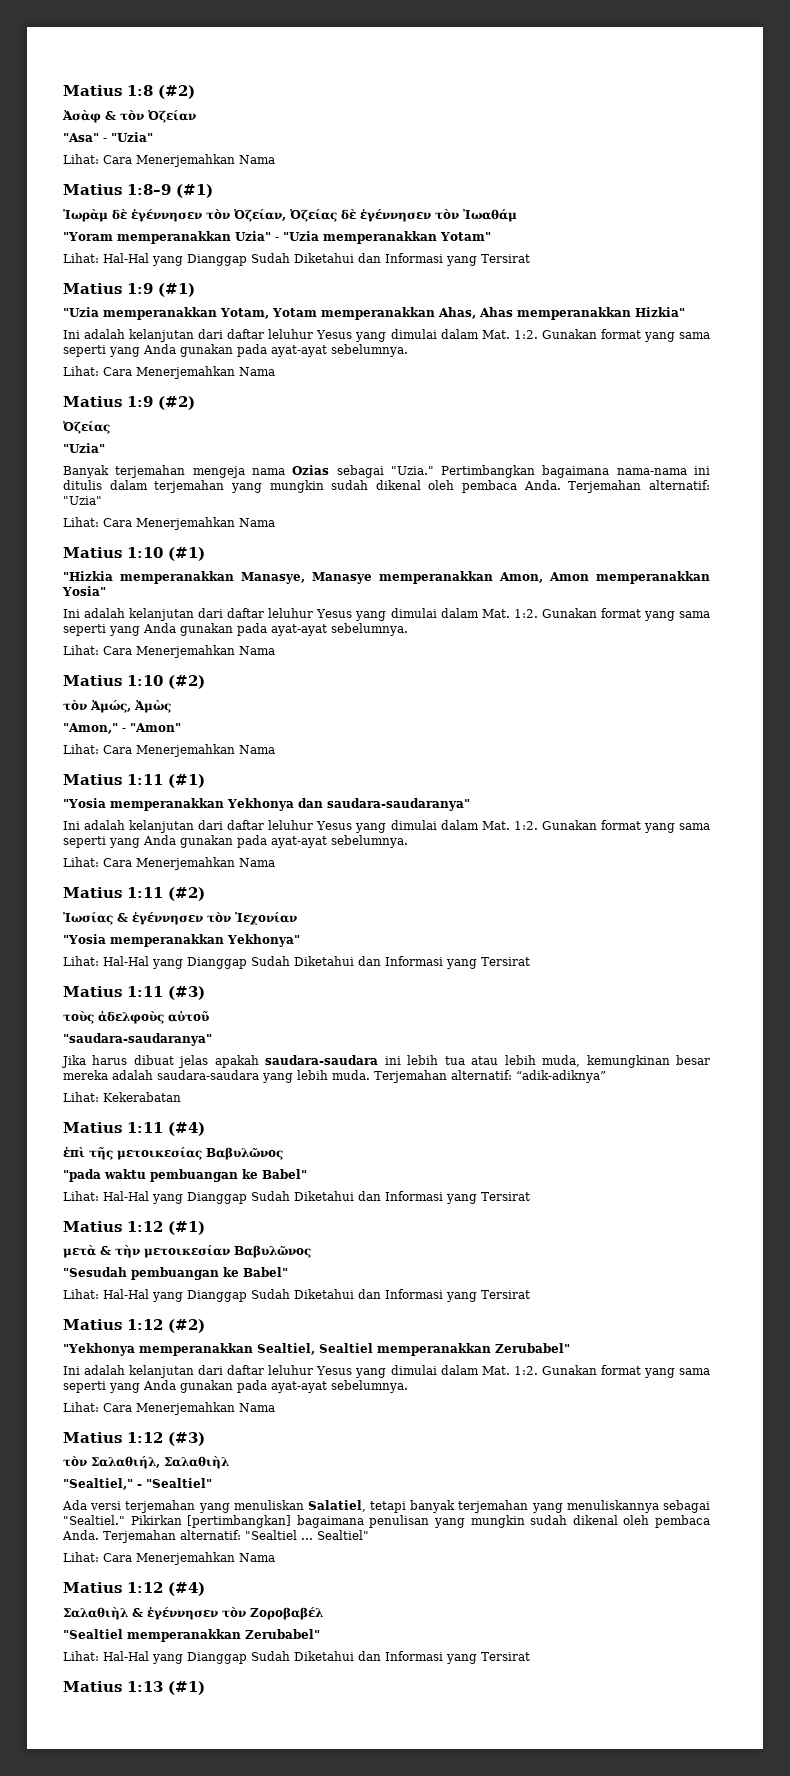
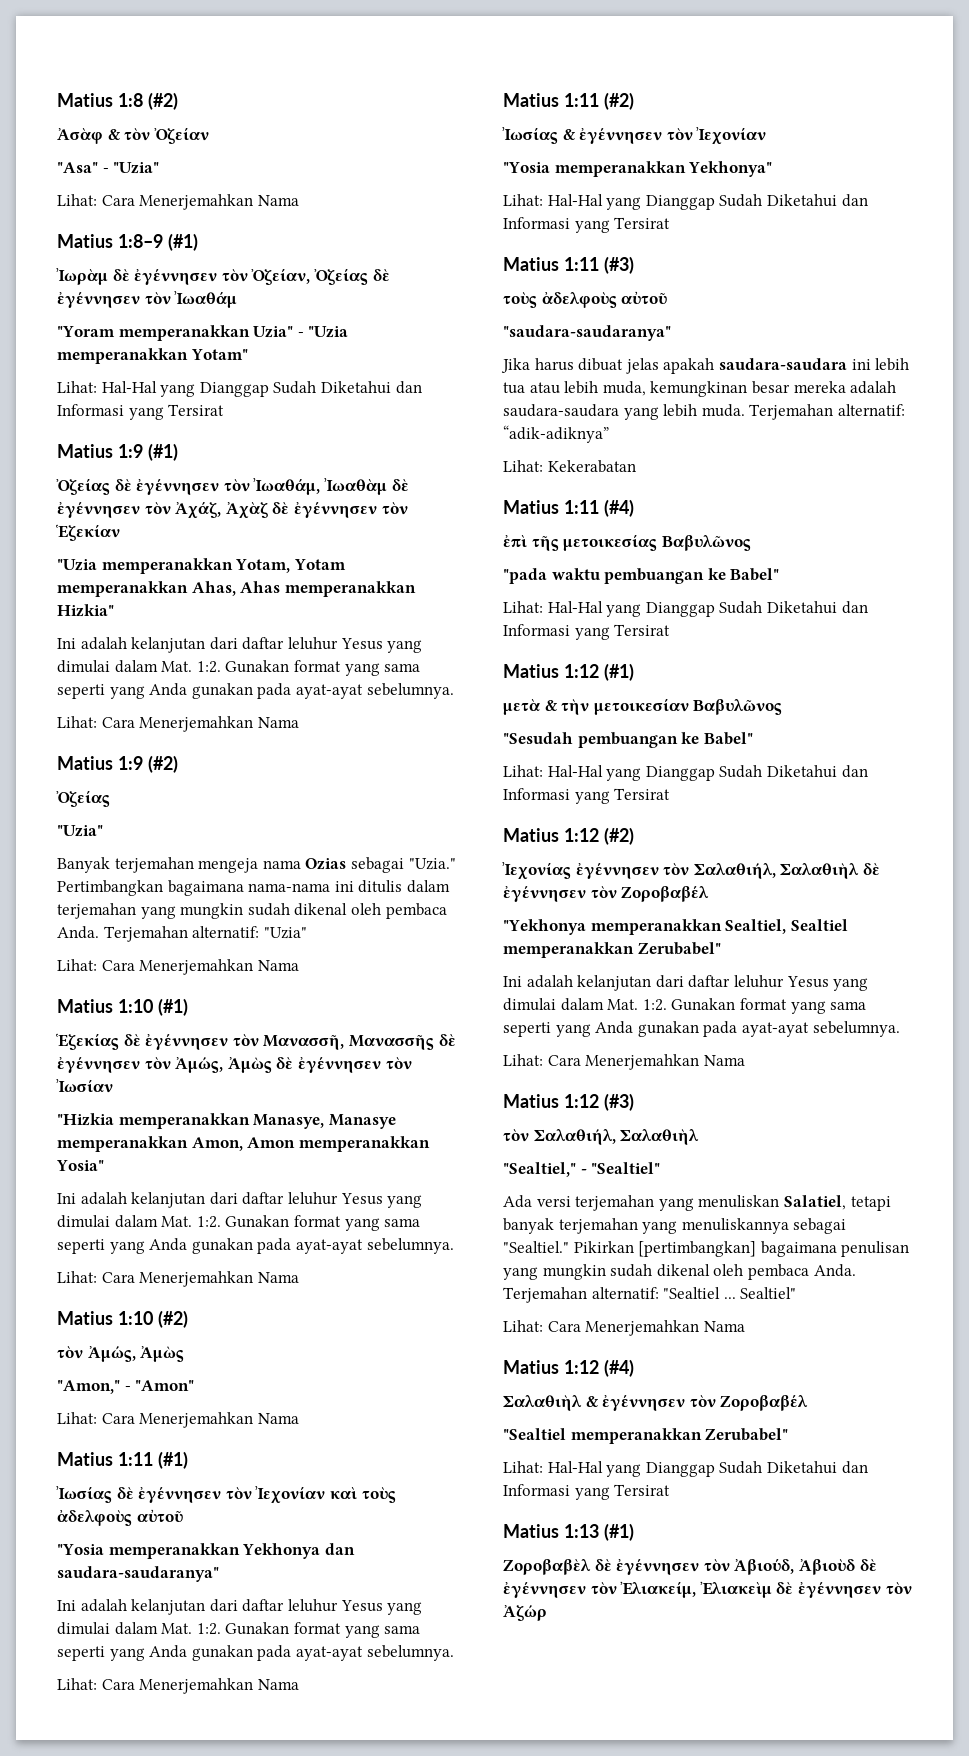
+ Ὀζείας δὲ ἐγέννησεν τὸν Ἰωαθάμ, Ἰωαθὰμ δὲ ἐγέννησεν τὸν Ἀχάζ, Ἀχὰζ δὲ ἐγέννησεν τὸν Ἑζεκίαν
+ Ἑζεκίας δὲ ἐγέννησεν τὸν Μανασσῆ, Μανασσῆς δὲ ἐγέννησεν τὸν Ἀμώς, Ἀμὼς δὲ ἐγέννησεν τὸν Ἰωσίαν
+ Ἰωσίας δὲ ἐγέννησεν τὸν Ἰεχονίαν καὶ τοὺς ἀδελφοὺς αὐτοῦ
+ Ἰεχονίας ἐγέννησεν τὸν Σαλαθιήλ, Σαλαθιὴλ δὲ ἐγέννησεν τὸν Ζοροβαβέλ
+ Ζοροβαβὲλ δὲ ἐγέννησεν τὸν Ἀβιούδ, Ἀβιοὺδ δὲ ἐγέννησεν τὸν Ἐλιακείμ, Ἐλιακεὶμ δὲ ἐγέννησεν τὸν Ἀζώρ

